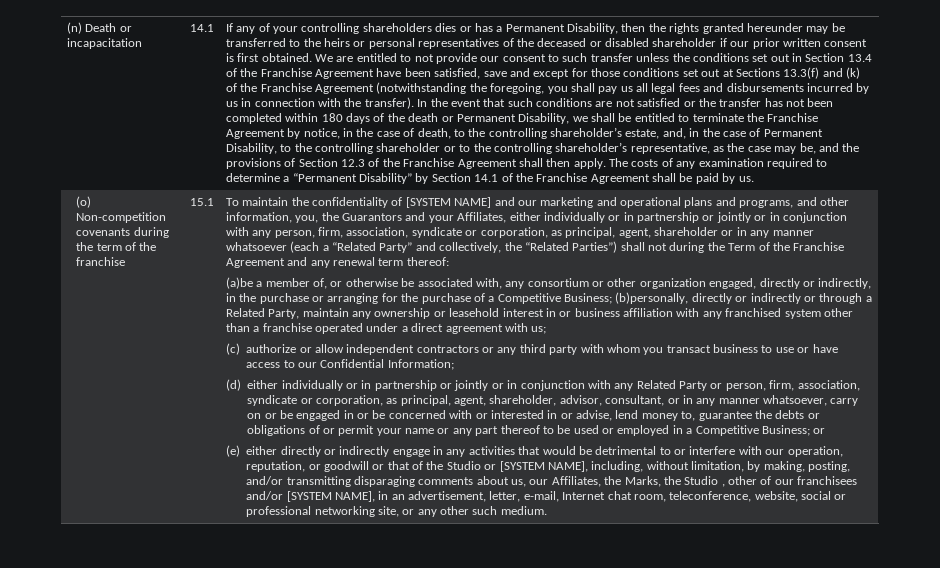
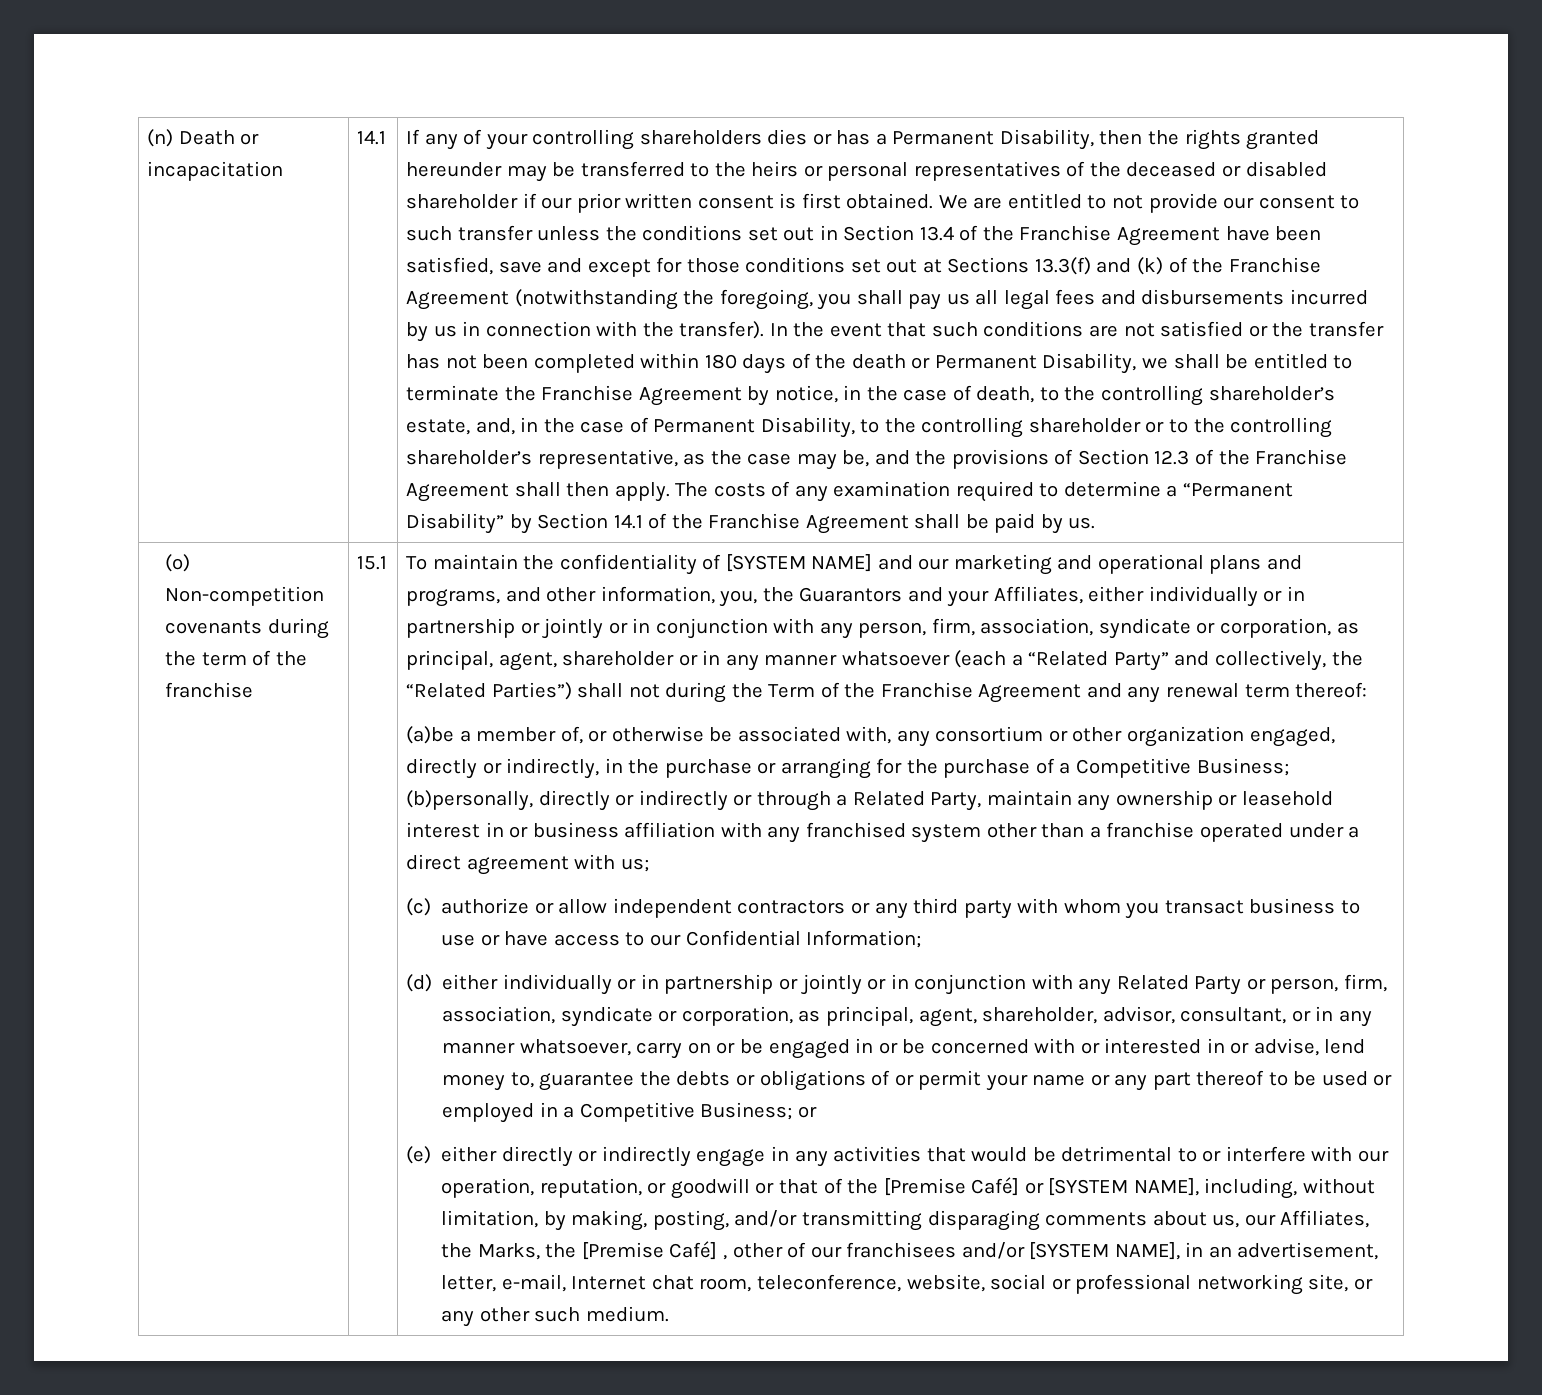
- (e) either directly or indirectly engage in any activities that would be detrimental to or interfere with our operation, reputation, or goodwill or that of the Studio or [SYSTEM NAME], including, without limitation, by making, posting, and/or transmitting disparaging comments about us, our Affiliates, the Marks, the Studio , other of our franchisees and/or [SYSTEM NAME], in an advertisement, letter, e-mail, Internet chat room, teleconference, website, social or professional networking site, or any other such medium.
+ (e) either directly or indirectly engage in any activities that would be detrimental to or interfere with our operation, reputation, or goodwill or that of the [Premise Café] or [SYSTEM NAME], including, without limitation, by making, posting, and/or transmitting disparaging comments about us, our Affiliates, the Marks, the [Premise Café] , other of our franchisees and/or [SYSTEM NAME], in an advertisement, letter, e-mail, Internet chat room, teleconference, website, social or professional networking site, or any other such medium.

